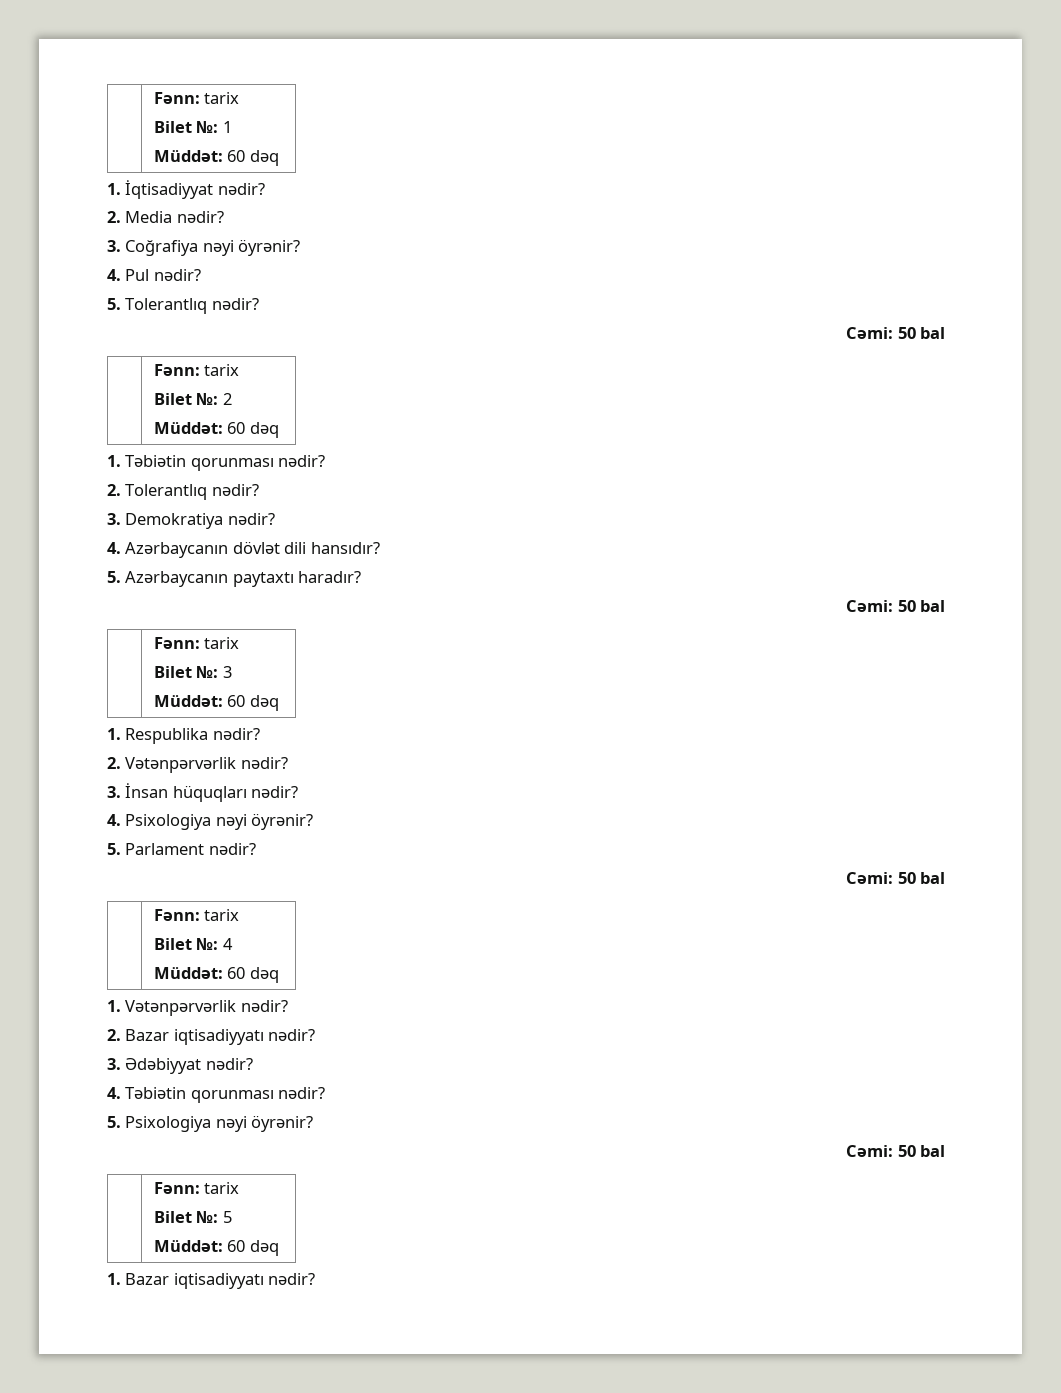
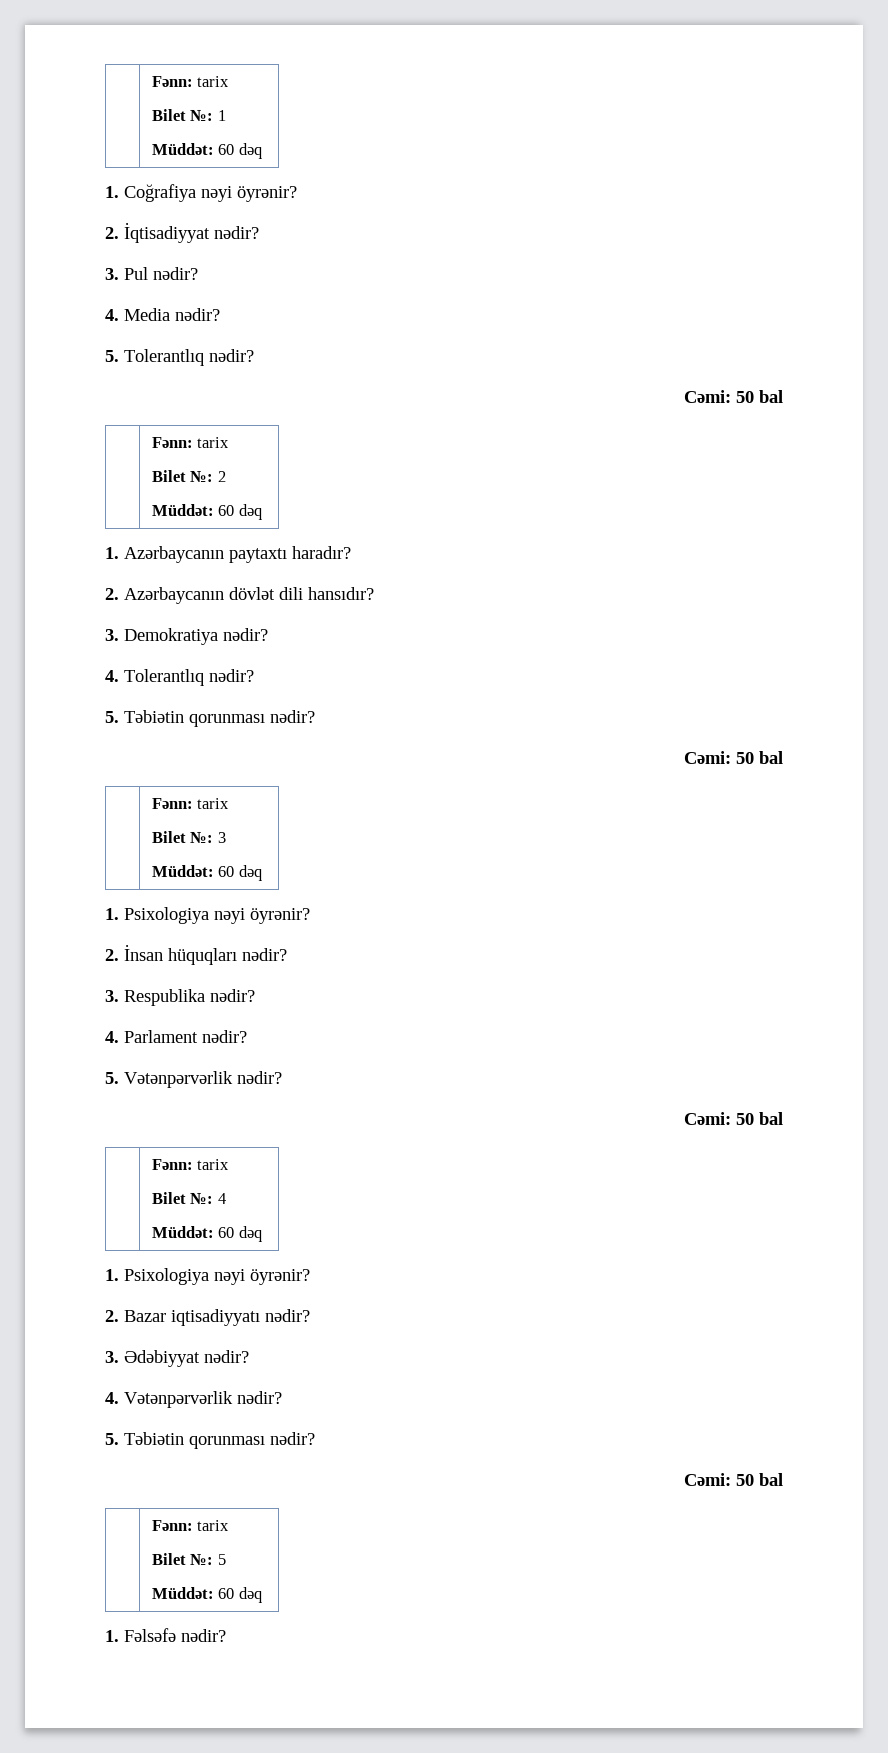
- 1. İqtisadiyyat nədir?
- 2. Media nədir?
- 3. Coğrafiya nəyi öyrənir?
- 4. Pul nədir?
+ 1. Coğrafiya nəyi öyrənir?
+ 2. İqtisadiyyat nədir?
+ 3. Pul nədir?
+ 4. Media nədir?
- 1. Təbiətin qorunması nədir?
- 2. Tolerantlıq nədir?
+ 1. Azərbaycanın paytaxtı haradır?
+ 2. Azərbaycanın dövlət dili hansıdır?
  3. Demokratiya nədir?
- 4. Azərbaycanın dövlət dili hansıdır?
- 5. Azərbaycanın paytaxtı haradır?
+ 4. Tolerantlıq nədir?
+ 5. Təbiətin qorunması nədir?
  Cəmi: 50 bal
  | Fənn: tarix
  Bilet №: 3
  Müddət: 60 dəq
- 1. Respublika nədir?
- 2. Vətənpərvərlik nədir?
- 3. İnsan hüquqları nədir?
- 4. Psixologiya nəyi öyrənir?
- 5. Parlament nədir?
+ 1. Psixologiya nəyi öyrənir?
+ 2. İnsan hüquqları nədir?
+ 3. Respublika nədir?
+ 4. Parlament nədir?
+ 5. Vətənpərvərlik nədir?
  Cəmi: 50 bal
  | Fənn: tarix
  Bilet №: 4
  Müddət: 60 dəq
- 1. Vətənpərvərlik nədir?
+ 1. Psixologiya nəyi öyrənir?
- 4. Təbiətin qorunması nədir?
- 5. Psixologiya nəyi öyrənir?
+ 4. Vətənpərvərlik nədir?
+ 5. Təbiətin qorunması nədir?
- 1. Bazar iqtisadiyyatı nədir?
+ 1. Fəlsəfə nədir?

